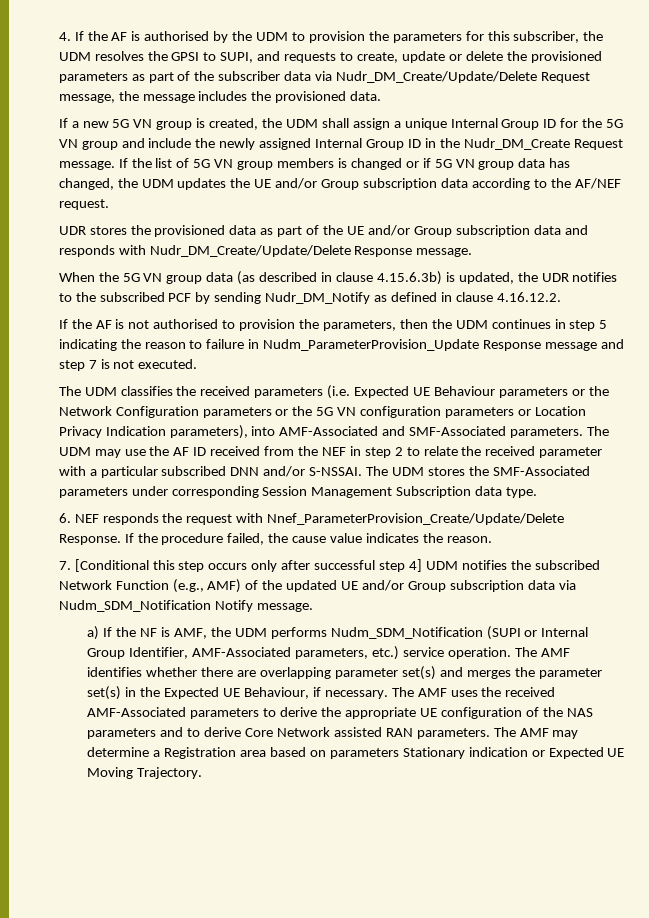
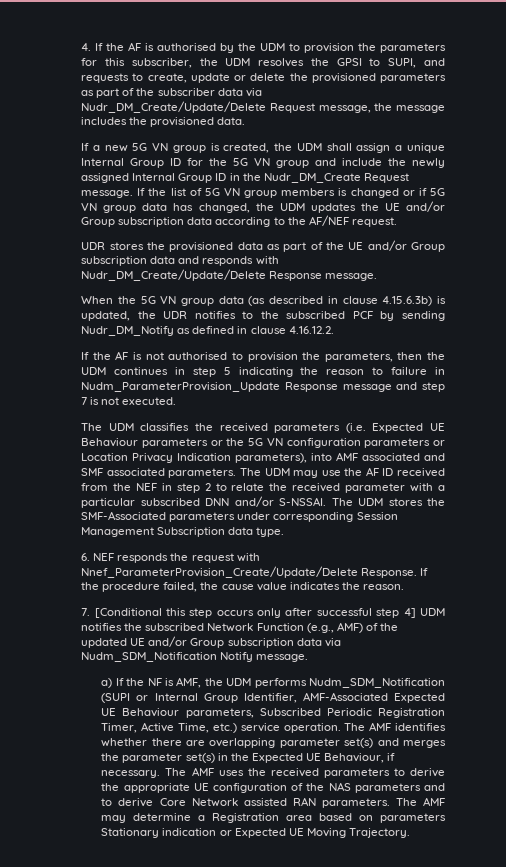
- The UDM classifies the received parameters (i.e. Expected UE Behaviour parameters or the Network Configuration parameters or the 5G VN configuration parameters or Location Privacy Indication parameters), into AMF-Associated and SMF-Associated parameters.
+ The UDM classifies the received parameters (i.e. Expected UE Behaviour parameters or the 5G VN configuration parameters or Location Privacy Indication parameters), into AMF associated and SMF associated parameters.
- a) If the NF is AMF, the UDM performs Nudm_SDM_Notification (SUPI or Internal Group Identifier, AMF-Associated parameters, etc.) service operation.
+ a) If the NF is AMF, the UDM performs Nudm_SDM_Notification (SUPI or Internal Group Identifier, AMF-Associated Expected UE Behaviour parameters, Subscribed Periodic Registration Timer, Active Time, etc.) service operation.
- The AMF uses the received AMF-Associated parameters to derive the appropriate UE configuration of the NAS parameters and to derive Core Network assisted RAN parameters.
+ The AMF uses the received parameters to derive the appropriate UE configuration of the NAS parameters and to derive Core Network assisted RAN parameters.

